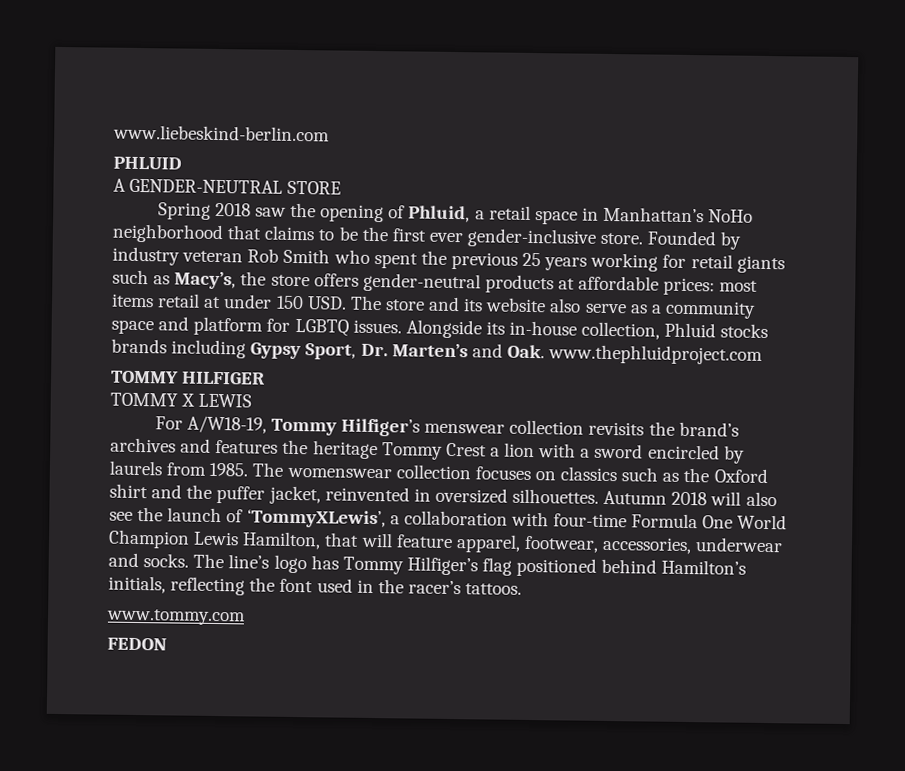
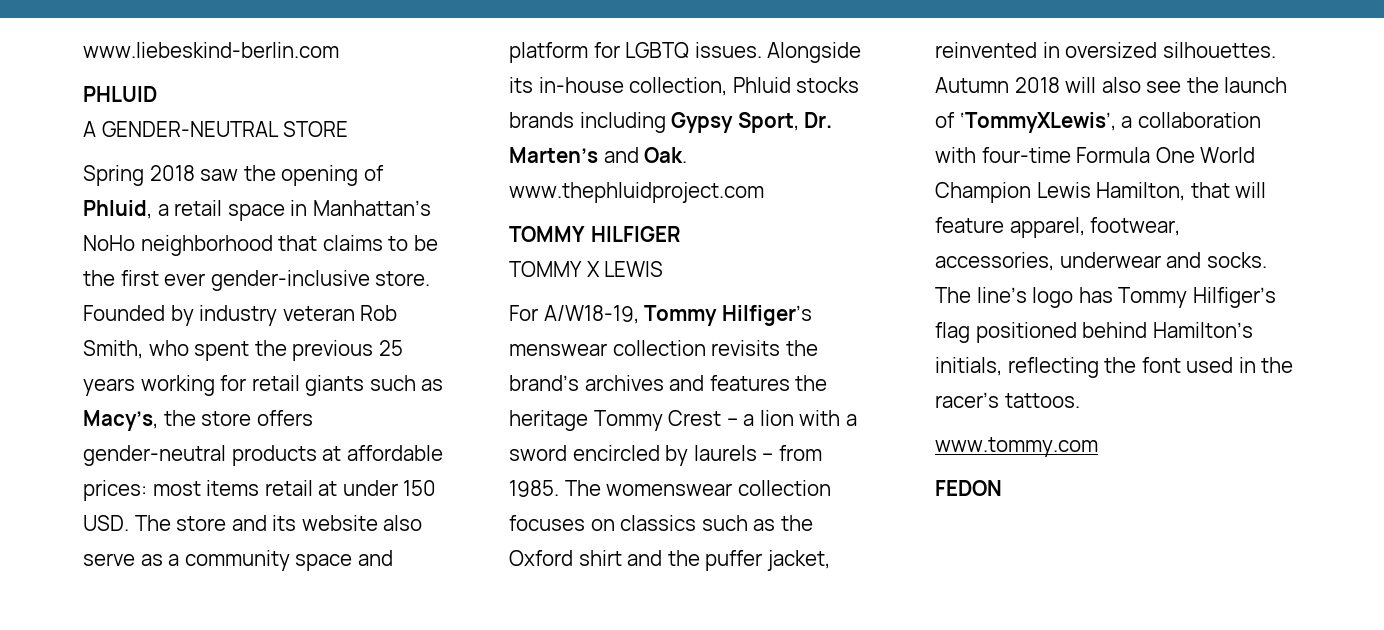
- Founded by industry veteran Rob Smith who spent the previous 25 years working for retail giants such as Macy’s, the store offers gender-neutral products at affordable prices: most items retail at under 150 USD. The store and its website also serve as a community space and platform for LGBTQ issues.
+ Founded by industry veteran Rob Smith, who spent the previous 25 years working for retail giants such as Macy’s, the store offers gender-neutral products at affordable prices: most items retail at under 150 USD. The store and its website also serve as a community space and platform for LGBTQ issues.
- For A/W18-19, Tommy Hilfiger’s menswear collection revisits the brand’s archives and features the heritage Tommy Crest a lion with a sword encircled by laurels from 1985.
+ For A/W18-19, Tommy Hilfiger’s menswear collection revisits the brand’s archives and features the heritage Tommy Crest – a lion with a sword encircled by laurels – from 1985.

